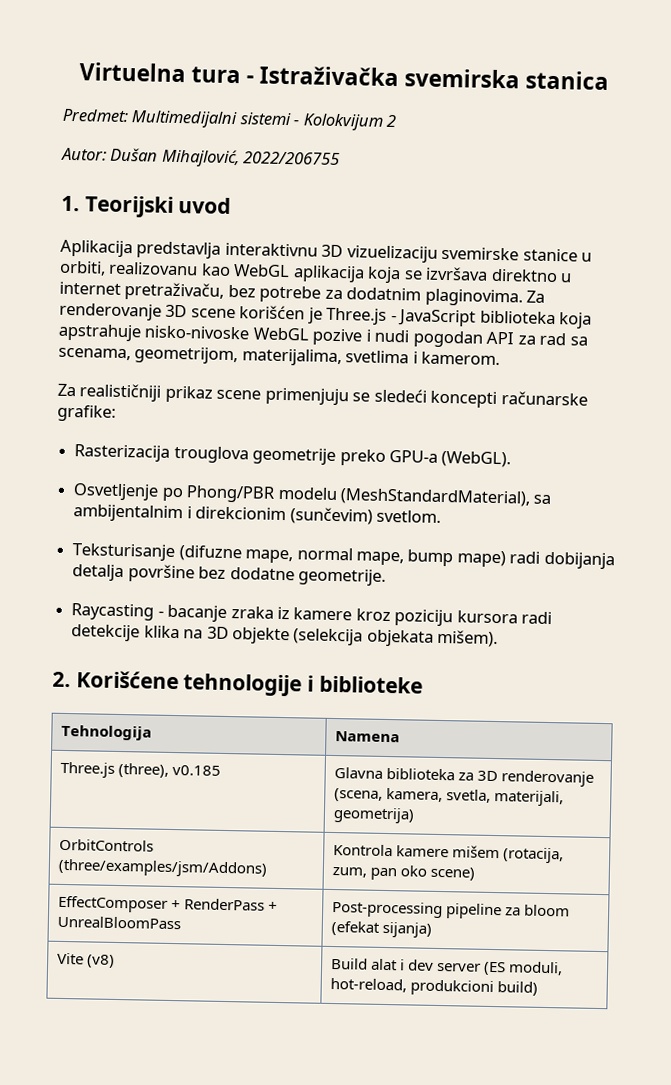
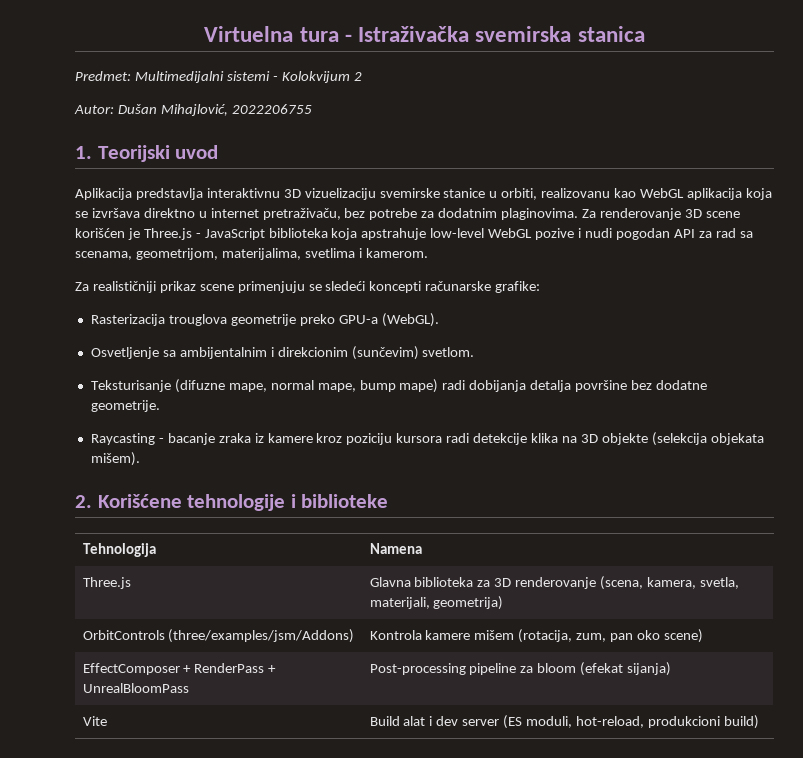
- Autor: Dušan Mihajlović, 2022/206755
+ Autor: Dušan Mihajlović, 2022206755
- Za renderovanje 3D scene korišćen je Three.js - JavaScript biblioteka koja apstrahuje nisko-nivoske WebGL pozive i nudi pogodan API za rad sa scenama, geometrijom, materijalima, svetlima i kamerom.
+ Za renderovanje 3D scene korišćen je Three.js - JavaScript biblioteka koja apstrahuje low-level WebGL pozive i nudi pogodan API za rad sa scenama, geometrijom, materijalima, svetlima i kamerom.
- Osvetljenje po Phong/PBR modelu (MeshStandardMaterial), sa ambijentalnim i direkcionim (sunčevim) svetlom.
+ Osvetljenje sa ambijentalnim i direkcionim (sunčevim) svetlom.
- Three.js (three), v0.185 | Glavna biblioteka za 3D renderovanje (scena, kamera, svetla, materijali, geometrija)
+ Three.js | Glavna biblioteka za 3D renderovanje (scena, kamera, svetla, materijali, geometrija)
- Vite (v8) | Build alat i dev server (ES moduli, hot-reload, produkcioni build)
+ Vite | Build alat i dev server (ES moduli, hot-reload, produkcioni build)

